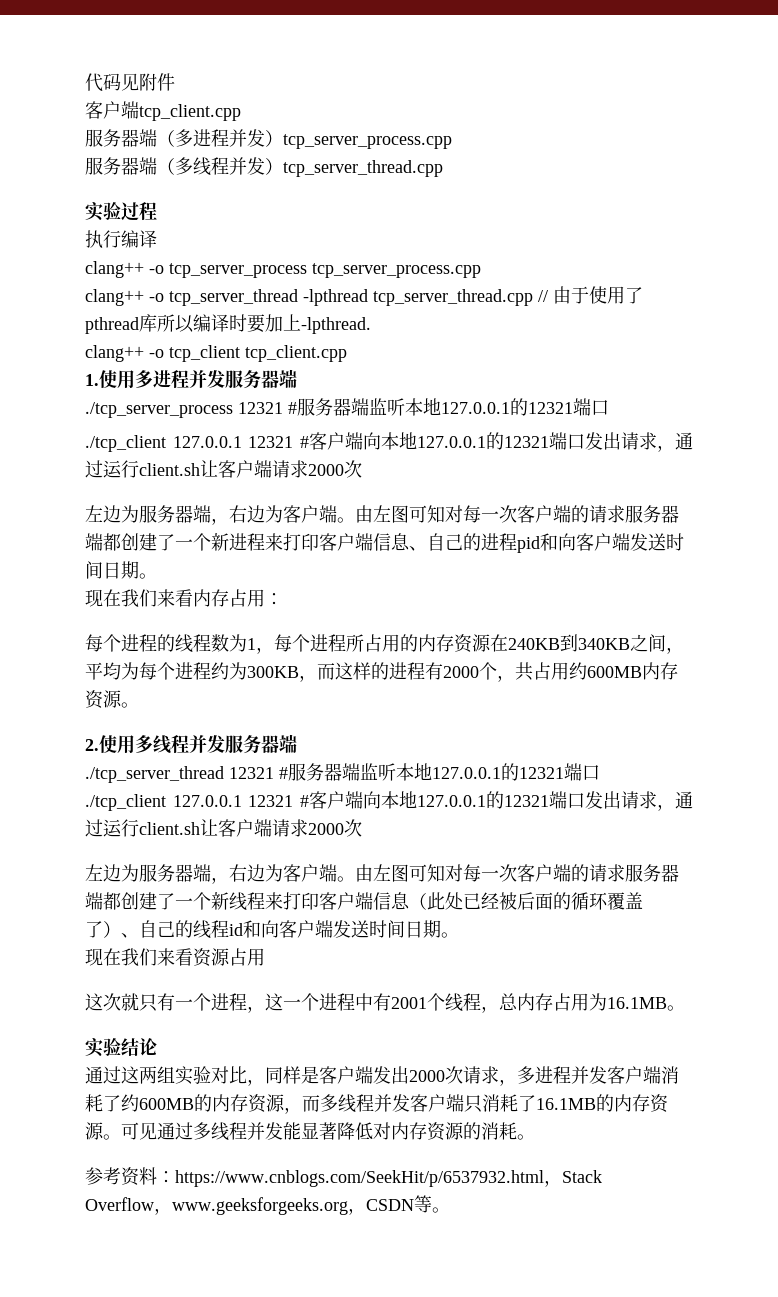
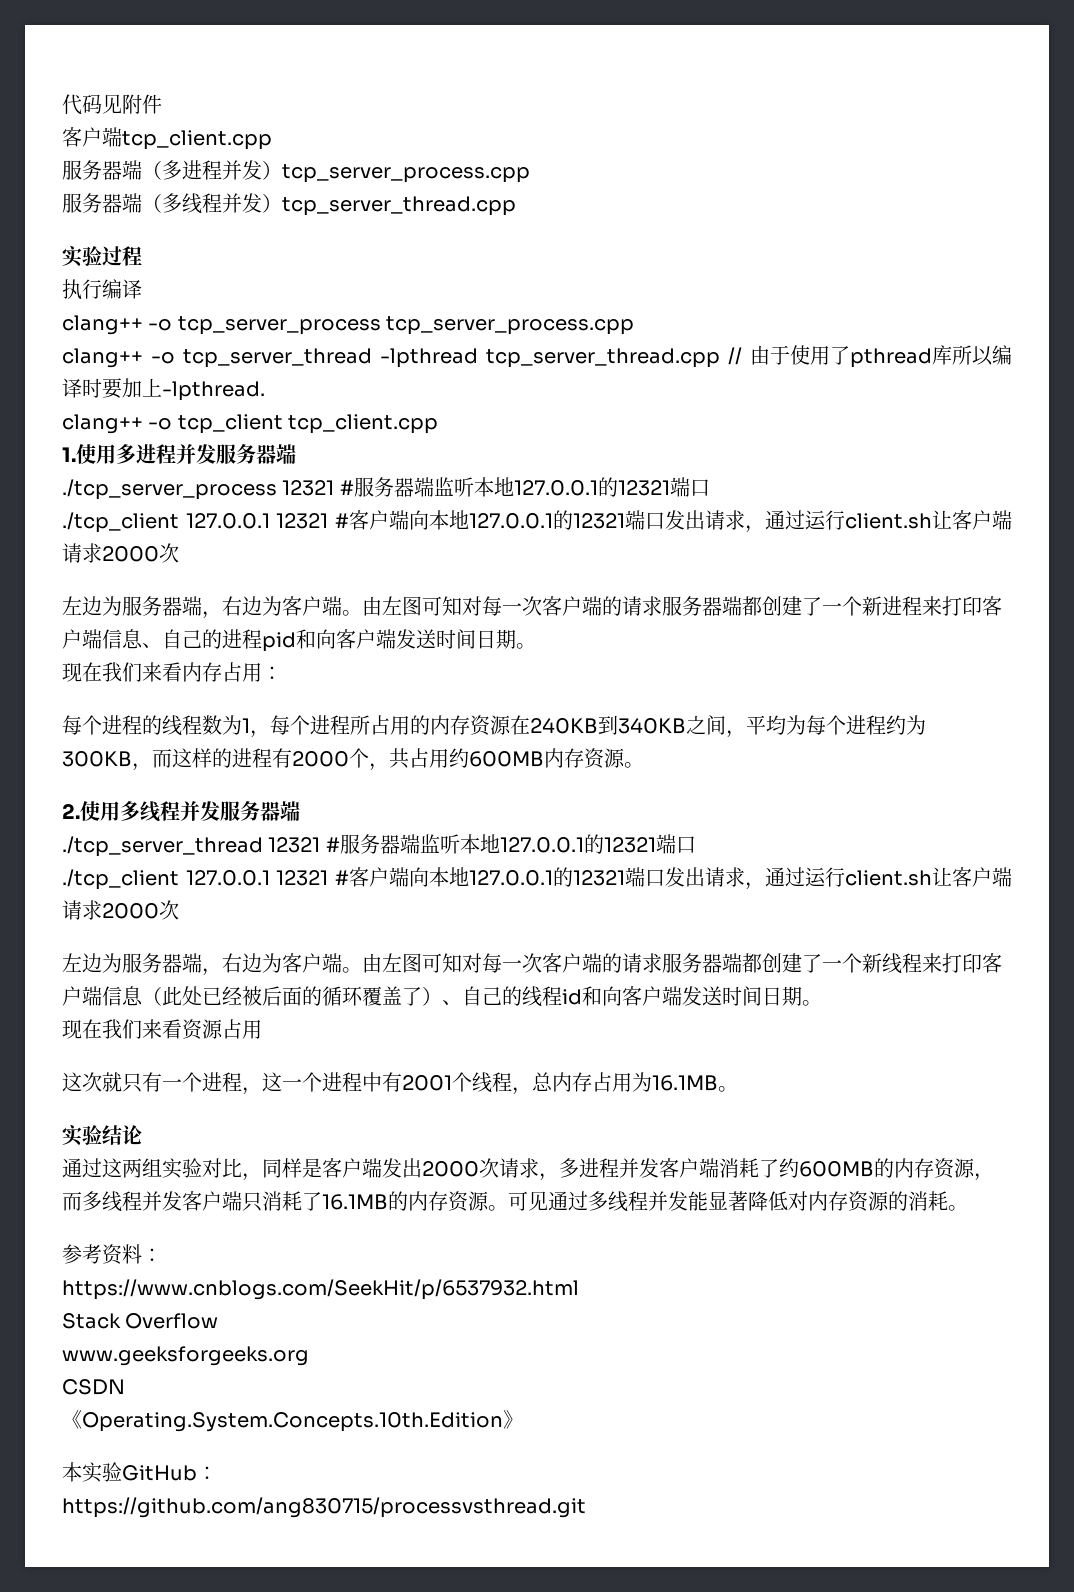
- 参考资料：https://www.cnblogs.com/SeekHit/p/6537932.html，Stack Overflow，www.geeksforgeeks.org，CSDN等。
+ 参考资料：
+ https://www.cnblogs.com/SeekHit/p/6537932.html
+ Stack Overflow
+ www.geeksforgeeks.org
+ CSDN
+ 《Operating.System.Concepts.10th.Edition》
+ 本实验GitHub：
+ https://github.com/ang830715/processvsthread.git

